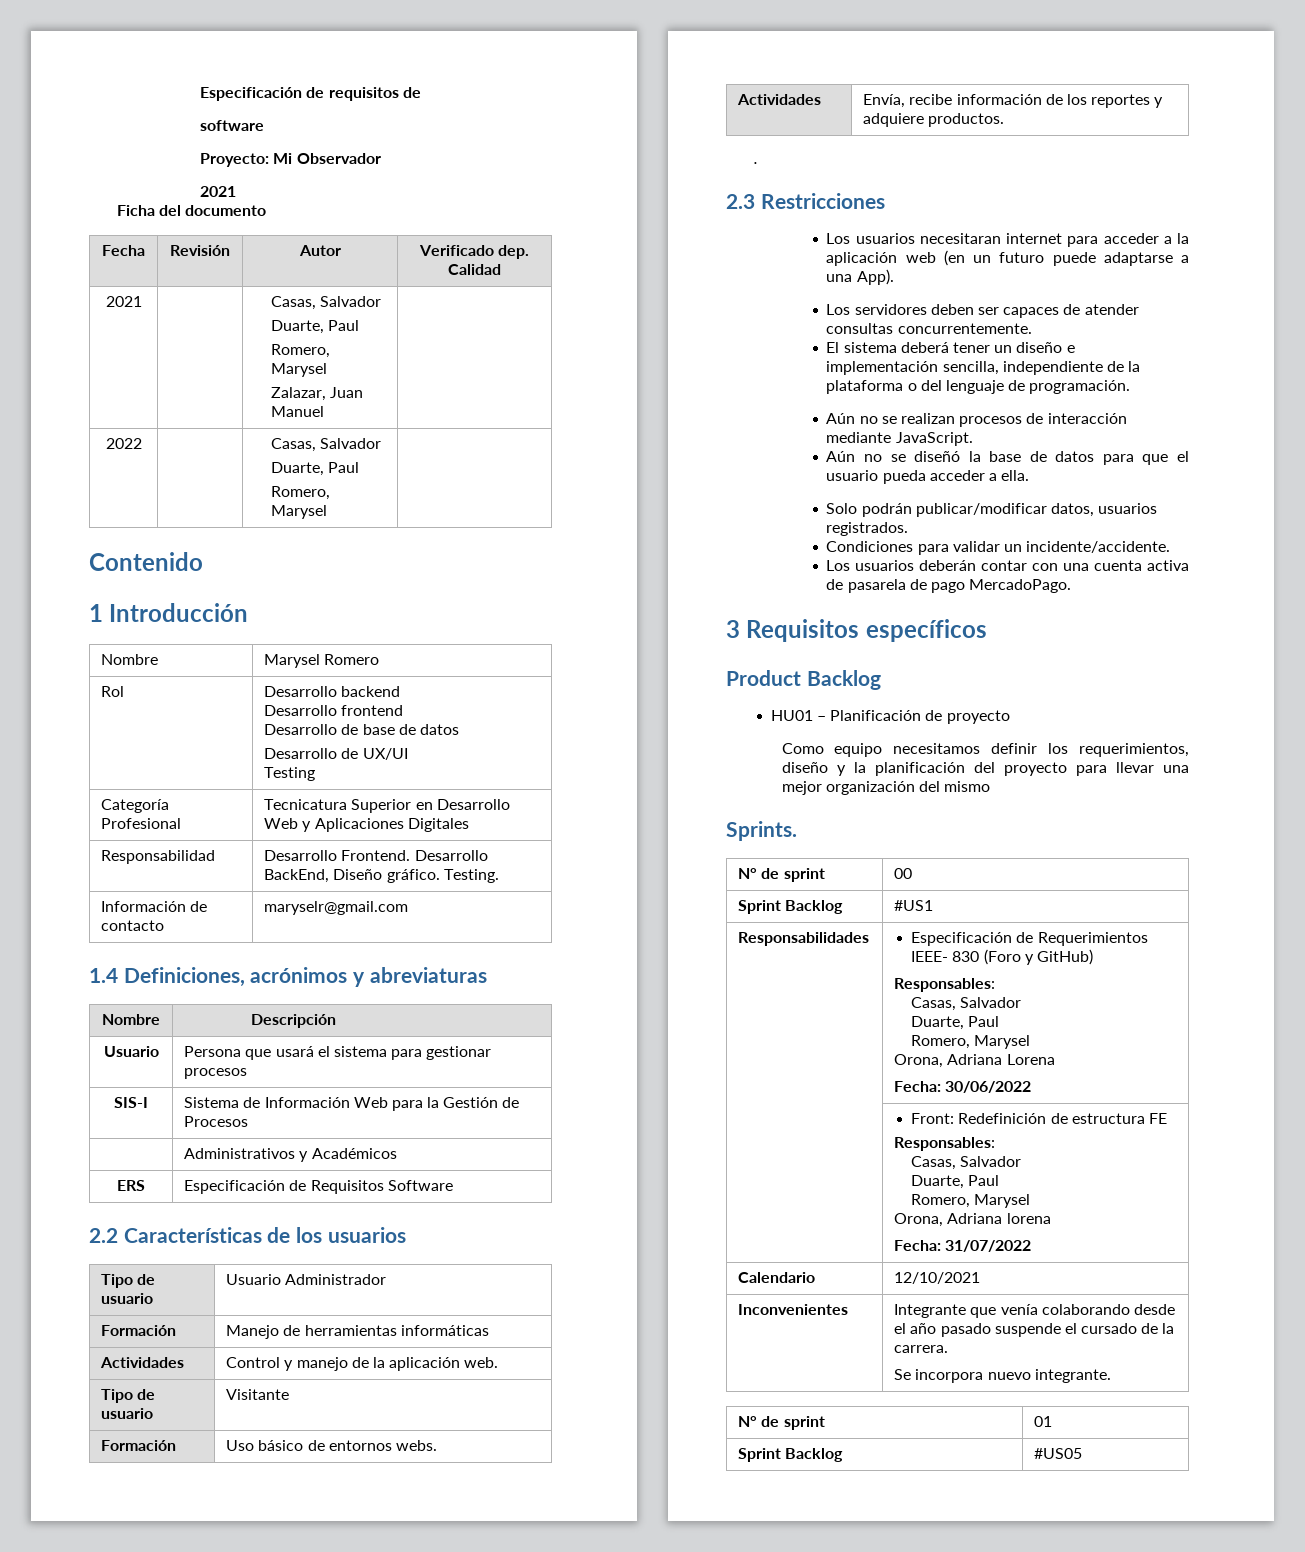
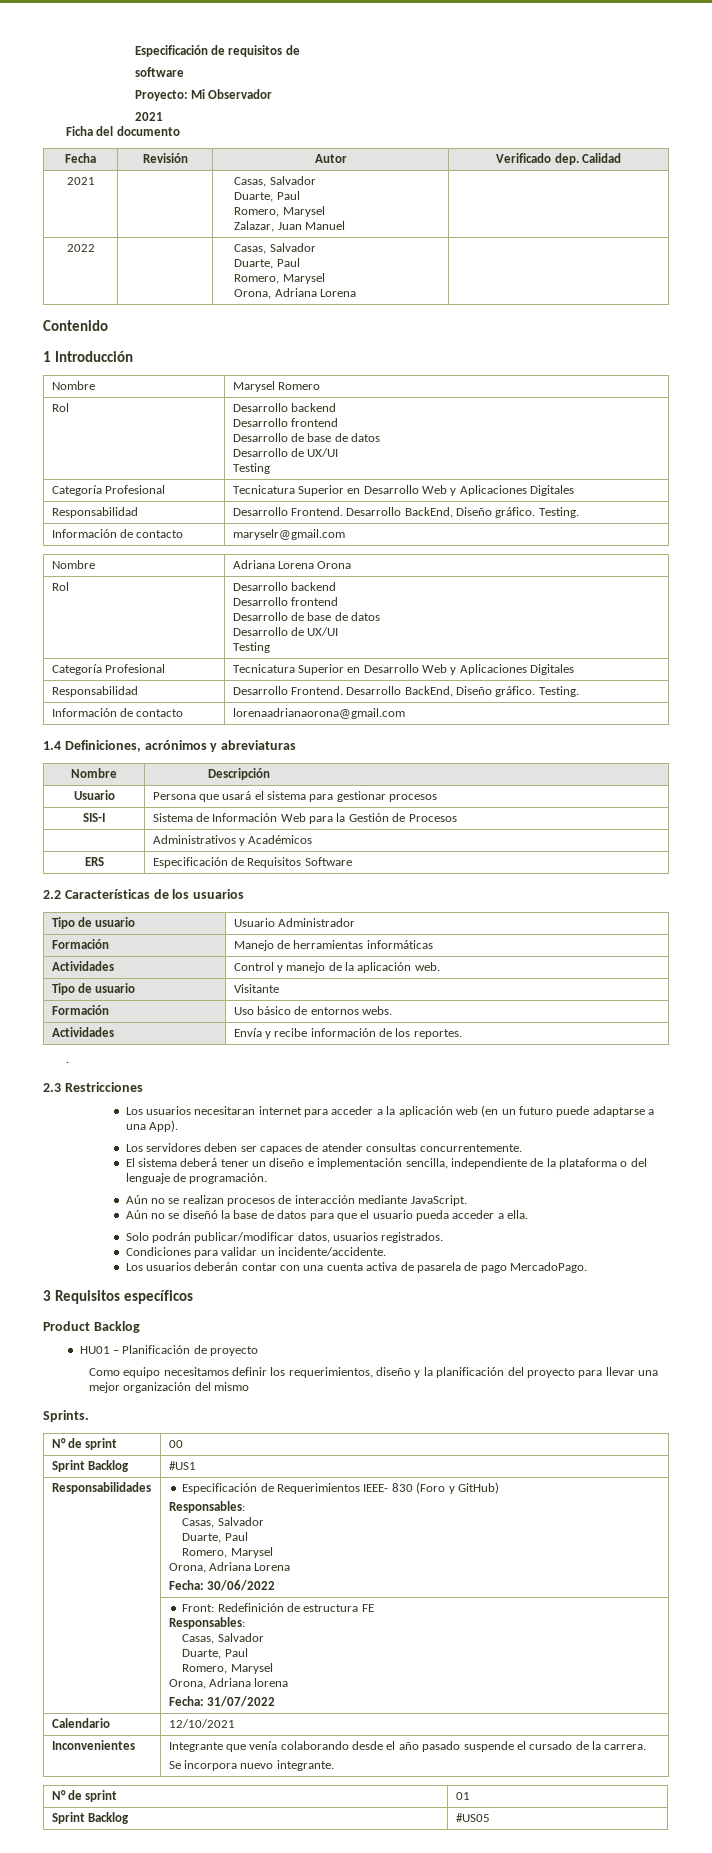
  2022 | | Casas, Salvador
  Duarte, Paul
- Romero, Marysel |
+ Romero, Marysel
+ Orona, Adriana Lorena |
+ Nombre | Adriana Lorena Orona
+ Rol | Desarrollo backend
+ Desarrollo frontend
+ Desarrollo de base de datos
+ Desarrollo de UX/UI
+ Testing
+ Categoría Profesional | Tecnicatura Superior en Desarrollo Web y Aplicaciones Digitales
+ Responsabilidad | Desarrollo Frontend. Desarrollo BackEnd, Diseño gráfico. Testing.
+ Información de contacto | lorenaadrianaorona@gmail.com
- Actividades | Envía, recibe información de los reportes y adquiere productos.
+ Actividades | Envía y recibe información de los reportes.

